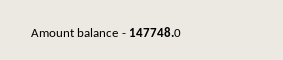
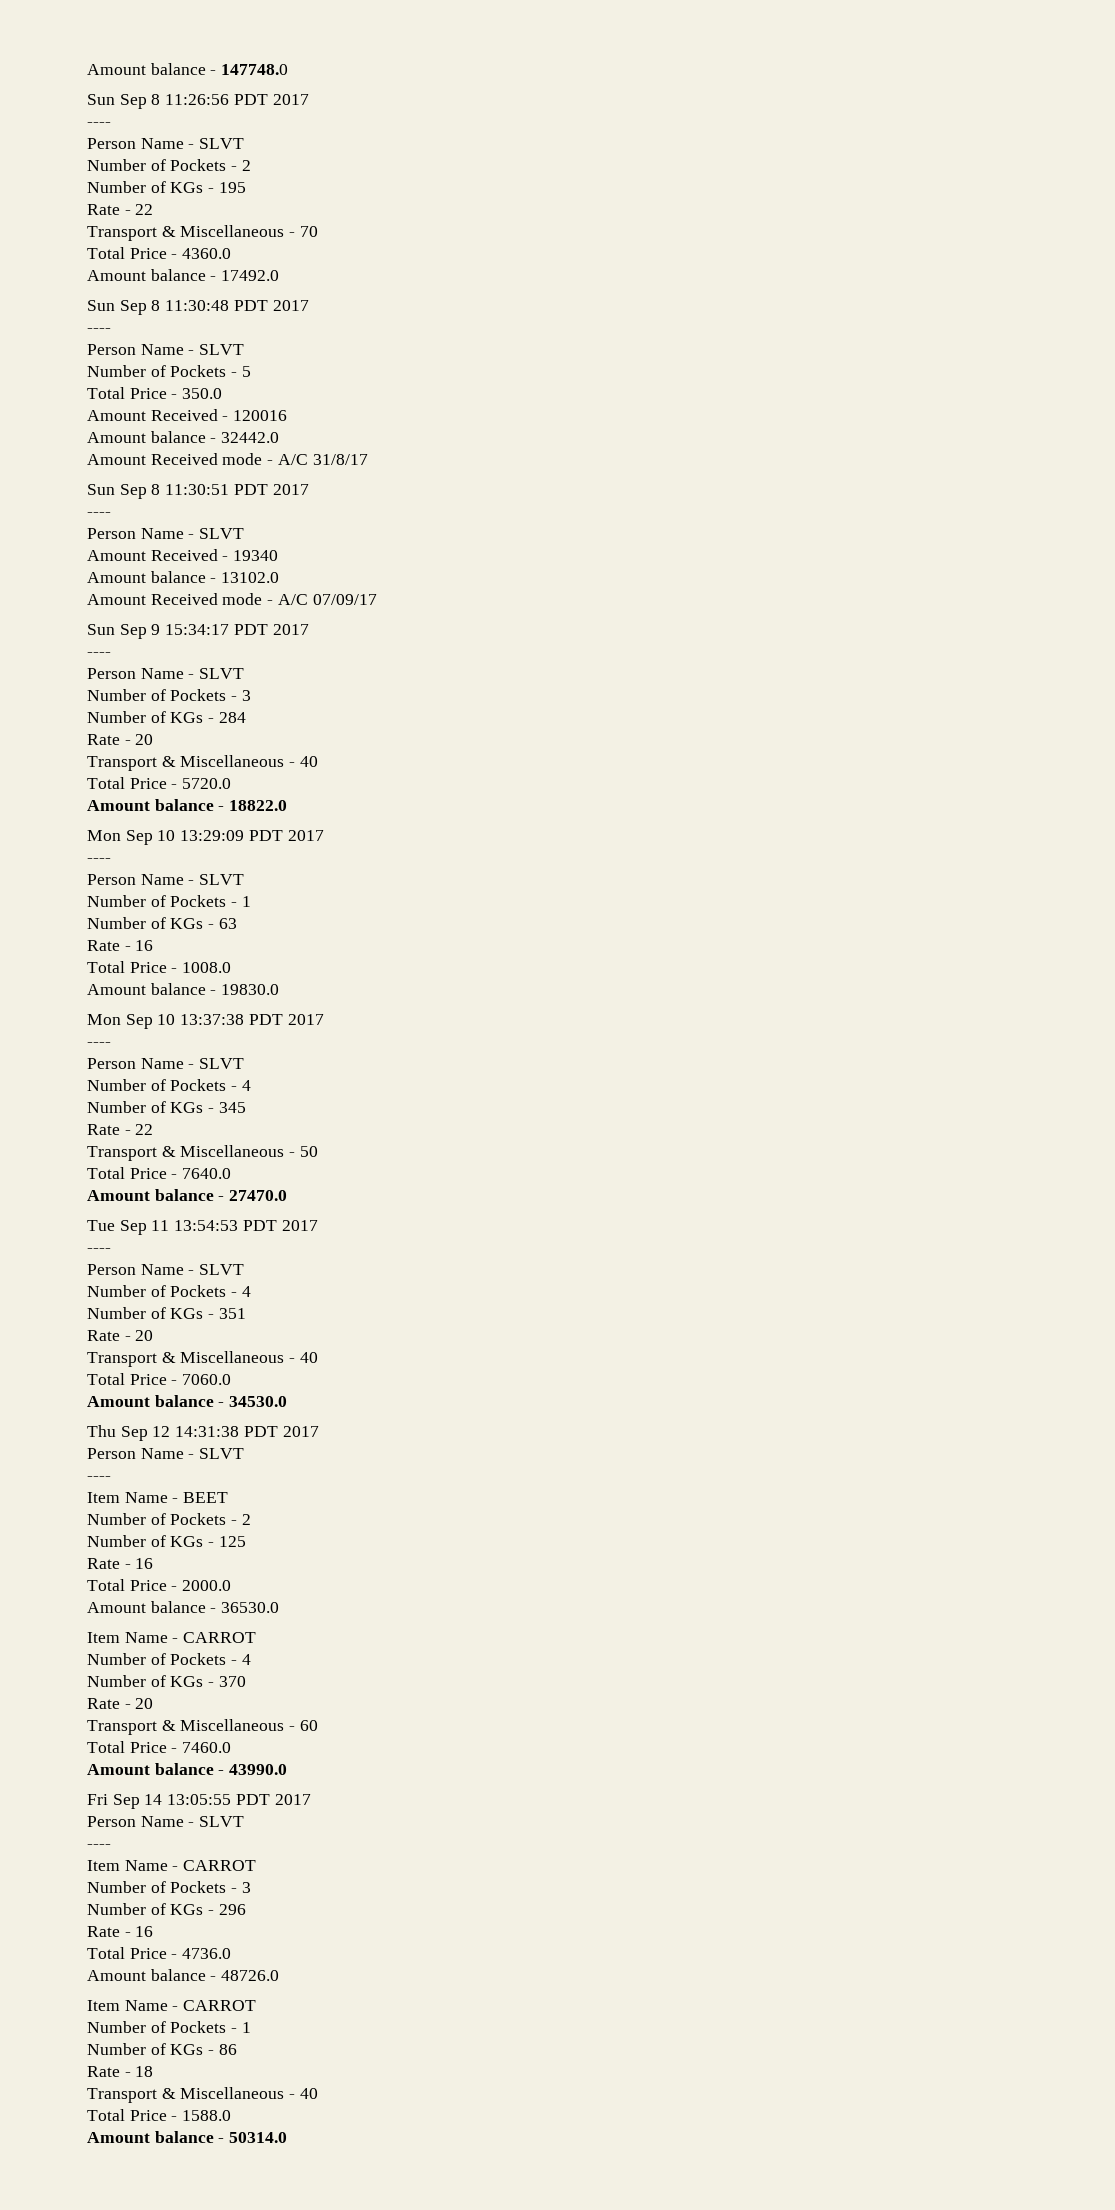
+ Sun Sep 8 11:26:56 PDT 2017
+ ----
+ Person Name - SLVT
+ Number of Pockets - 2
+ Number of KGs - 195
+ Rate - 22
+ Transport & Miscellaneous - 70
+ Total Price - 4360.0
+ Amount balance - 17492.0
+ Sun Sep 8 11:30:48 PDT 2017
+ ----
+ Person Name - SLVT
+ Number of Pockets - 5
+ Total Price - 350.0
+ Amount Received - 120016
+ Amount balance - 32442.0
+ Amount Received mode - A/C 31/8/17
+ Sun Sep 8 11:30:51 PDT 2017
+ ----
+ Person Name - SLVT
+ Amount Received - 19340
+ Amount balance - 13102.0
+ Amount Received mode - A/C 07/09/17
+ Sun Sep 9 15:34:17 PDT 2017
+ ----
+ Person Name - SLVT
+ Number of Pockets - 3
+ Number of KGs - 284
+ Rate - 20
+ Transport & Miscellaneous - 40
+ Total Price - 5720.0
+ Amount balance - 18822.0
+ Mon Sep 10 13:29:09 PDT 2017
+ ----
+ Person Name - SLVT
+ Number of Pockets - 1
+ Number of KGs - 63
+ Rate - 16
+ Total Price - 1008.0
+ Amount balance - 19830.0
+ Mon Sep 10 13:37:38 PDT 2017
+ ----
+ Person Name - SLVT
+ Number of Pockets - 4
+ Number of KGs - 345
+ Rate - 22
+ Transport & Miscellaneous - 50
+ Total Price - 7640.0
+ Amount balance - 27470.0
+ Tue Sep 11 13:54:53 PDT 2017
+ ----
+ Person Name - SLVT
+ Number of Pockets - 4
+ Number of KGs - 351
+ Rate - 20
+ Transport & Miscellaneous - 40
+ Total Price - 7060.0
+ Amount balance - 34530.0
+ Thu Sep 12 14:31:38 PDT 2017
+ Person Name - SLVT
+ ----
+ Item Name - BEET
+ Number of Pockets - 2
+ Number of KGs - 125
+ Rate - 16
+ Total Price - 2000.0
+ Amount balance - 36530.0
+ Item Name - CARROT
+ Number of Pockets - 4
+ Number of KGs - 370
+ Rate - 20
+ Transport & Miscellaneous - 60
+ Total Price - 7460.0
+ Amount balance - 43990.0
+ Fri Sep 14 13:05:55 PDT 2017
+ Person Name - SLVT
+ ----
+ Item Name - CARROT
+ Number of Pockets - 3
+ Number of KGs - 296
+ Rate - 16
+ Total Price - 4736.0
+ Amount balance - 48726.0
+ Item Name - CARROT
+ Number of Pockets - 1
+ Number of KGs - 86
+ Rate - 18
+ Transport & Miscellaneous - 40
+ Total Price - 1588.0
+ Amount balance - 50314.0

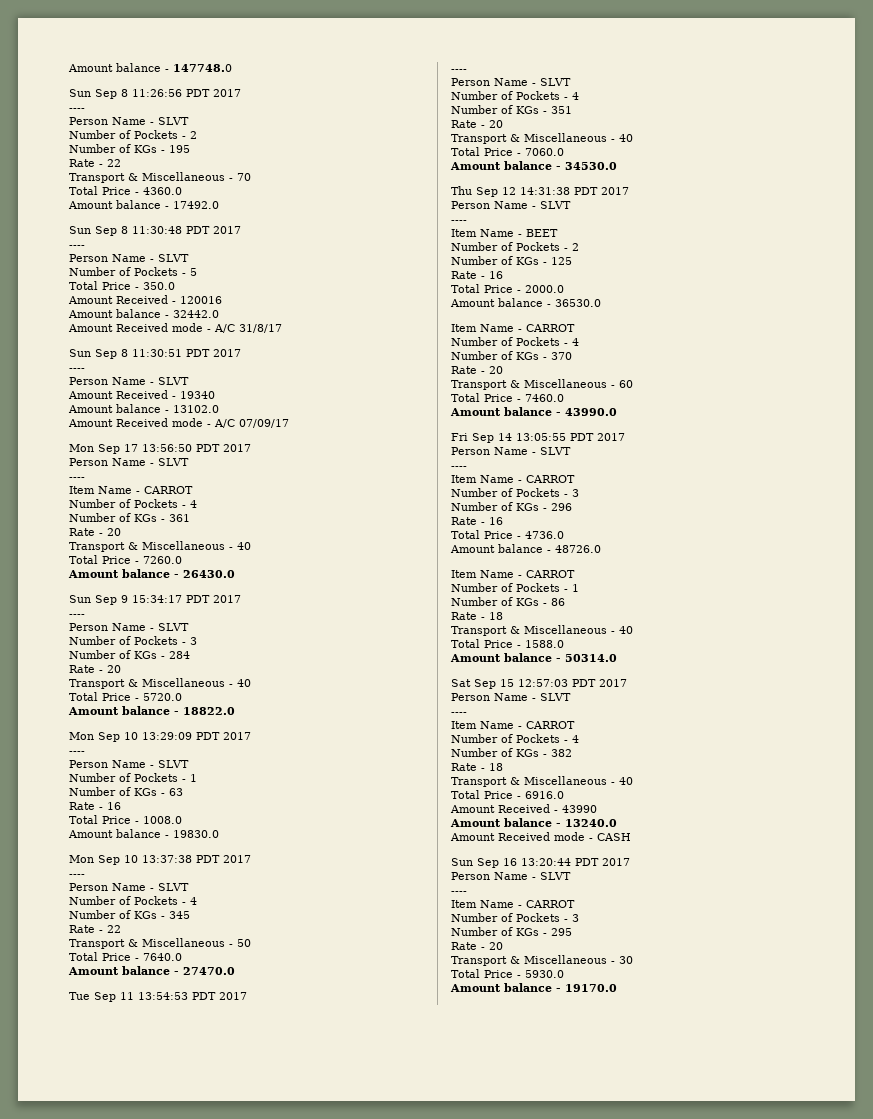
+ Mon Sep 17 13:56:50 PDT 2017
+ Person Name - SLVT
+ ----
+ Item Name - CARROT
+ Number of Pockets - 4
+ Number of KGs - 361
+ Rate - 20
+ Transport & Miscellaneous - 40
+ Total Price - 7260.0
+ Amount balance - 26430.0
+ Sat Sep 15 12:57:03 PDT 2017
+ Person Name - SLVT
+ ----
+ Item Name - CARROT
+ Number of Pockets - 4
+ Number of KGs - 382
+ Rate - 18
+ Transport & Miscellaneous - 40
+ Total Price - 6916.0
+ Amount Received - 43990
+ Amount balance - 13240.0
+ Amount Received mode - CASH
+ Sun Sep 16 13:20:44 PDT 2017
+ Person Name - SLVT
+ ----
+ Item Name - CARROT
+ Number of Pockets - 3
+ Number of KGs - 295
+ Rate - 20
+ Transport & Miscellaneous - 30
+ Total Price - 5930.0
+ Amount balance - 19170.0

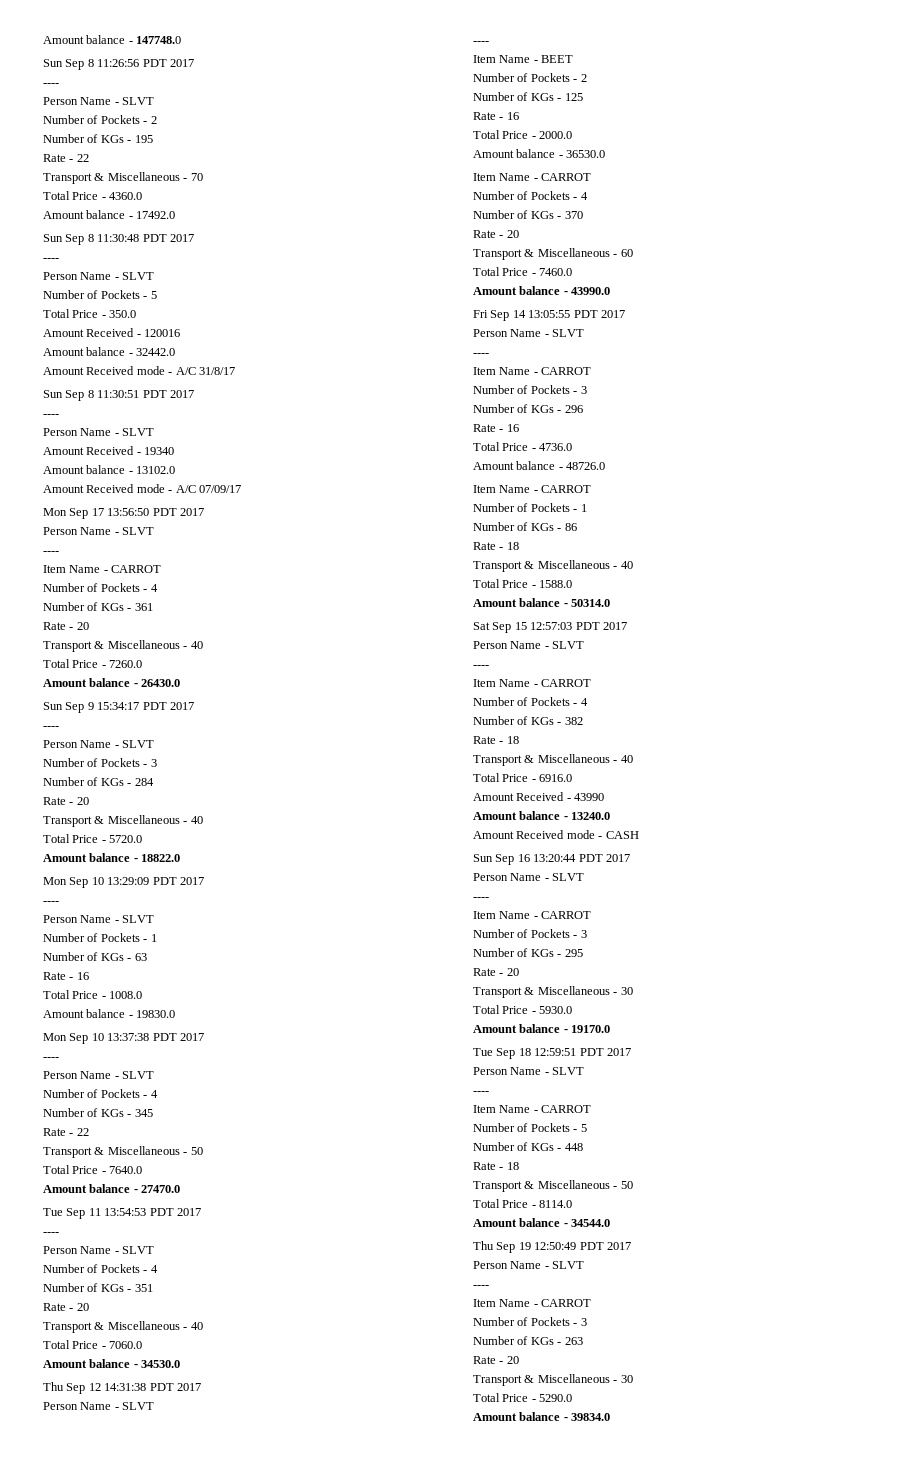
+ Tue Sep 18 12:59:51 PDT 2017
+ Person Name - SLVT
+ ----
+ Item Name - CARROT
+ Number of Pockets - 5
+ Number of KGs - 448
+ Rate - 18
+ Transport & Miscellaneous - 50
+ Total Price - 8114.0
+ Amount balance - 34544.0
+ Thu Sep 19 12:50:49 PDT 2017
+ Person Name - SLVT
+ ----
+ Item Name - CARROT
+ Number of Pockets - 3
+ Number of KGs - 263
+ Rate - 20
+ Transport & Miscellaneous - 30
+ Total Price - 5290.0
+ Amount balance - 39834.0

